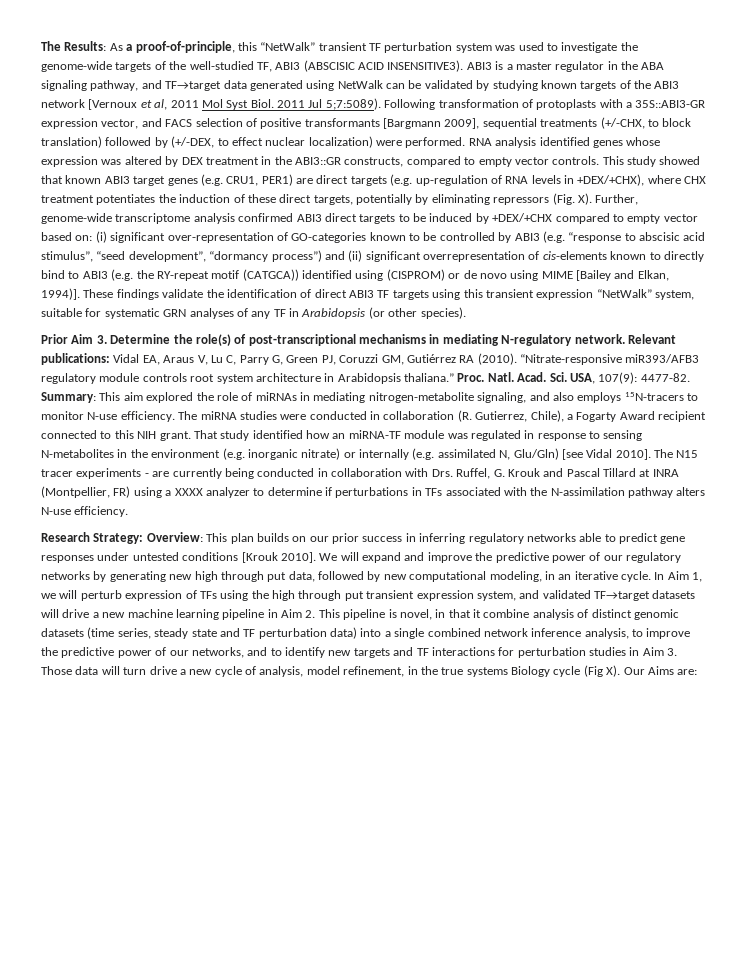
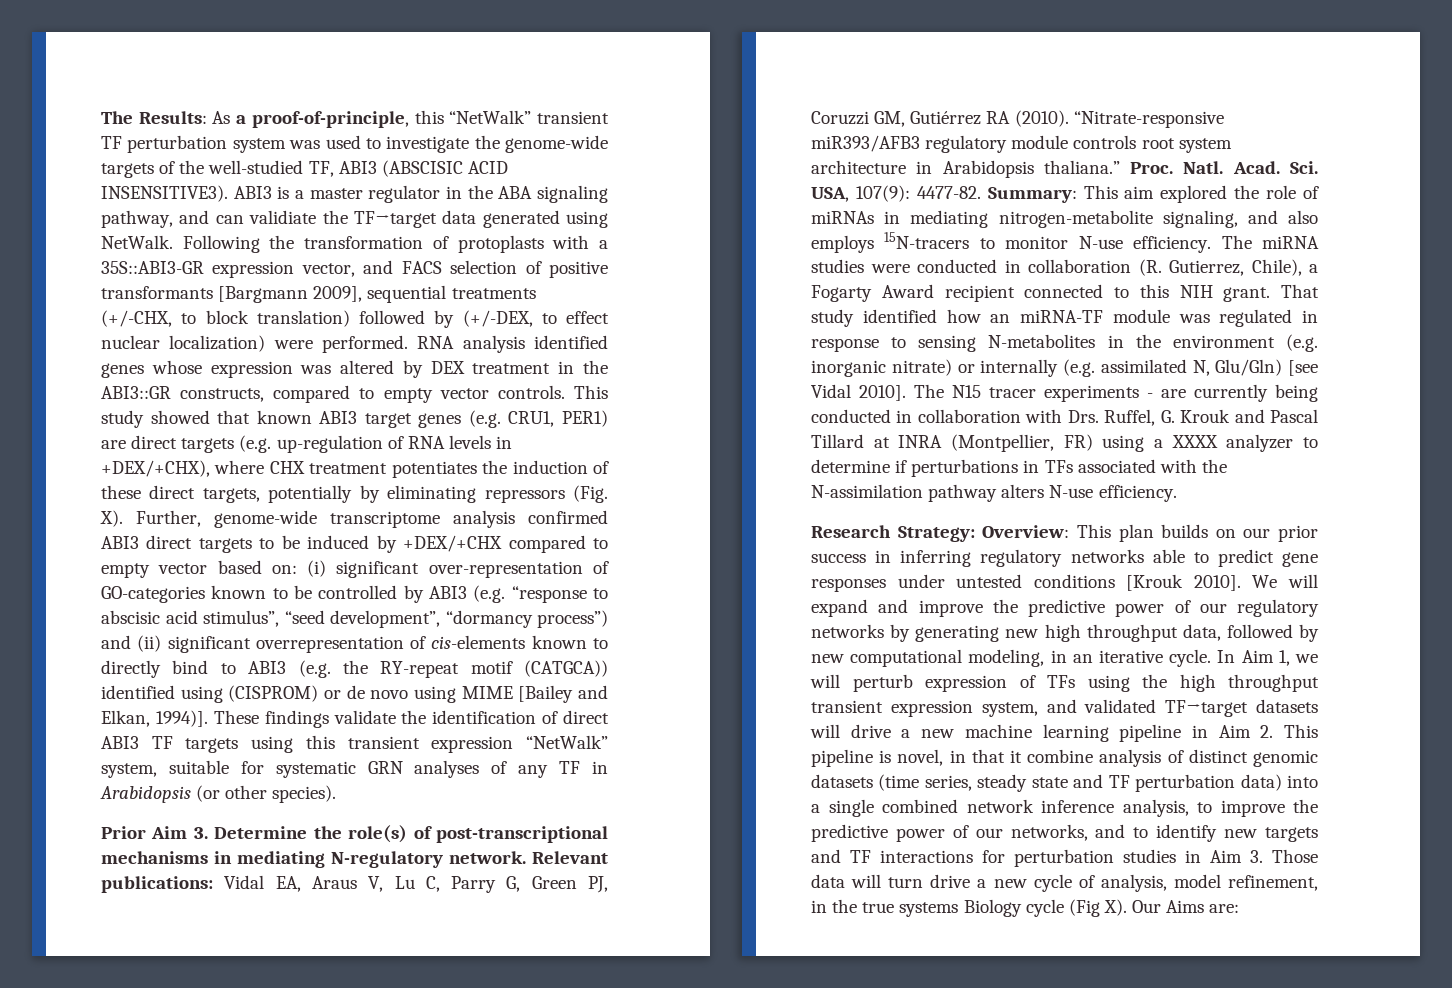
- ABI3 is a master regulator in the ABA signaling pathway, and TF→target data generated using NetWalk can be validated by studying known targets of the ABI3 network [Vernoux et al, 2011 Mol Syst Biol. 2011 Jul 5;7:5089). Following transformation of protoplasts with a 35S::ABI3-GR expression vector, and FACS selection of positive transformants [Bargmann 2009], sequential treatments (+/-CHX, to block translation) followed by (+/-DEX, to effect nuclear localization) were performed.
+ ABI3 is a master regulator in the ABA signaling pathway, and can validiate the TF→target data generated using NetWalk. Following the transformation of protoplasts with a 35S::ABI3-GR expression vector, and FACS selection of positive transformants [Bargmann 2009], sequential treatments (+/-CHX, to block translation) followed by (+/-DEX, to effect nuclear localization) were performed.
- We will expand and improve the predictive power of our regulatory networks by generating new high through put data, followed by new computational modeling, in an iterative cycle.
+ We will expand and improve the predictive power of our regulatory networks by generating new high throughput data, followed by new computational modeling, in an iterative cycle.
- In Aim 1, we will perturb expression of TFs using the high through put transient expression system, and validated TF→target datasets will drive a new machine learning pipeline in Aim 2. This pipeline is novel, in that it combine analysis of distinct genomic datasets (time series, steady state and TF perturbation data) into a single combined network inference analysis, to improve the predictive power of our networks, and to identify new targets and TF interactions for perturbation studies in Aim 3. Those data will turn drive a new cycle of analysis, model refinement, in the true systems Biology cycle (Fig X). Our Aims are:
+ In Aim 1, we will perturb expression of TFs using the high throughput transient expression system, and validated TF→target datasets will drive a new machine learning pipeline in Aim 2. This pipeline is novel, in that it combine analysis of distinct genomic datasets (time series, steady state and TF perturbation data) into a single combined network inference analysis, to improve the predictive power of our networks, and to identify new targets and TF interactions for perturbation studies in Aim 3. Those data will turn drive a new cycle of analysis, model refinement, in the true systems Biology cycle (Fig X). Our Aims are:

